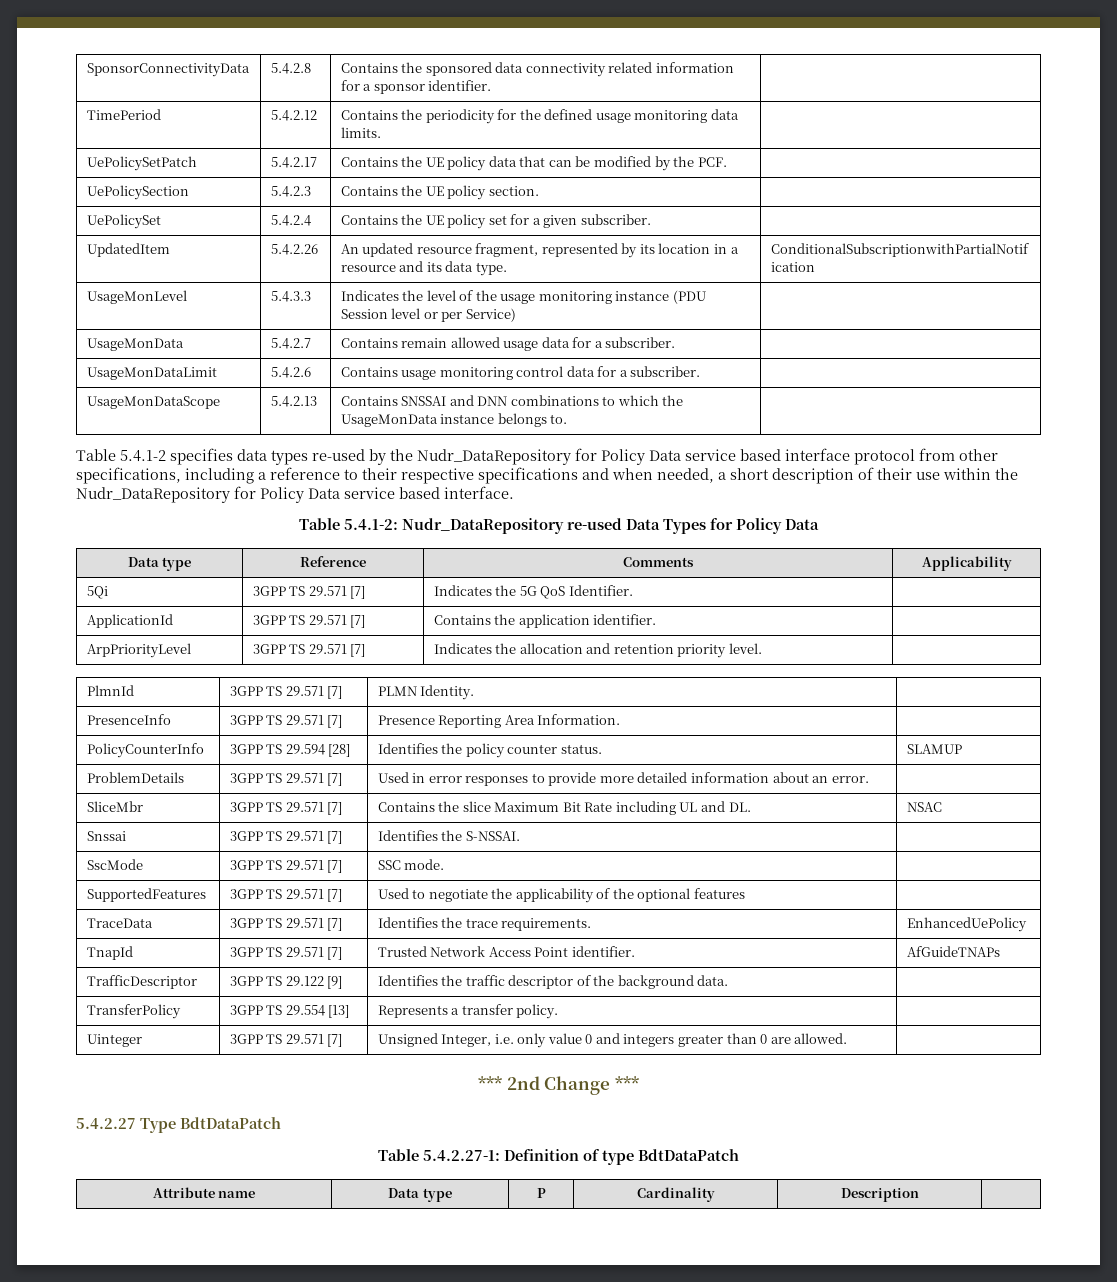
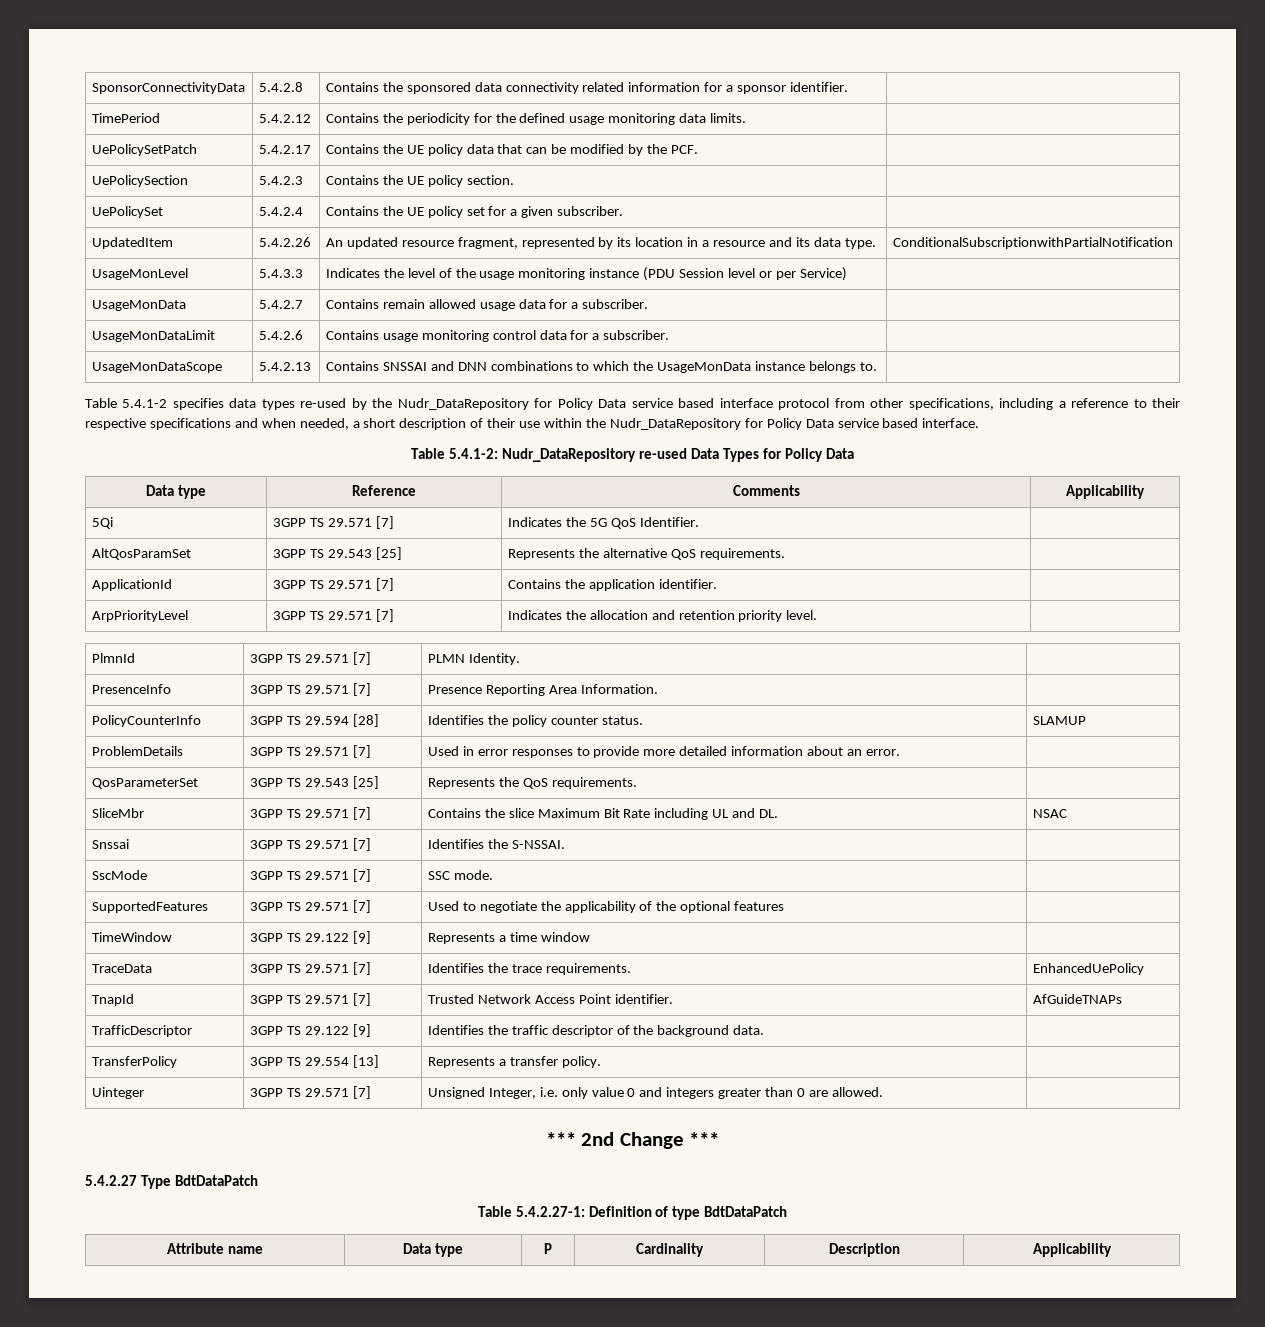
+ AltQosParamSet | 3GPP TS 29.543 [25] | Represents the alternative QoS requirements. |
+ QosParameterSet | 3GPP TS 29.543 [25] | Represents the QoS requirements. |
+ TimeWindow | 3GPP TS 29.122 [9] | Represents a time window |
- Attribute name | Data type | P | Cardinality | Description |
+ Attribute name | Data type | P | Cardinality | Description | Applicability

